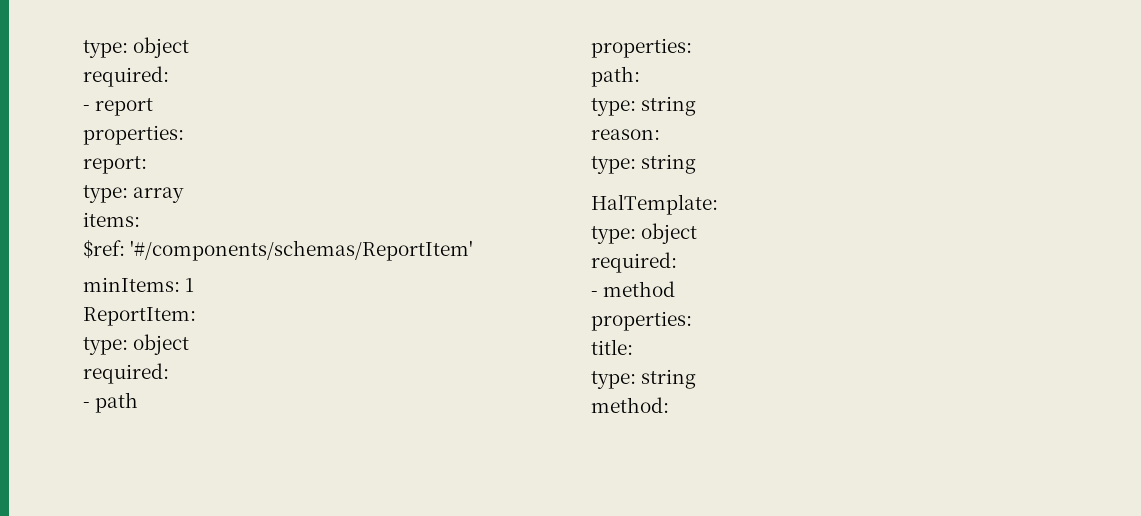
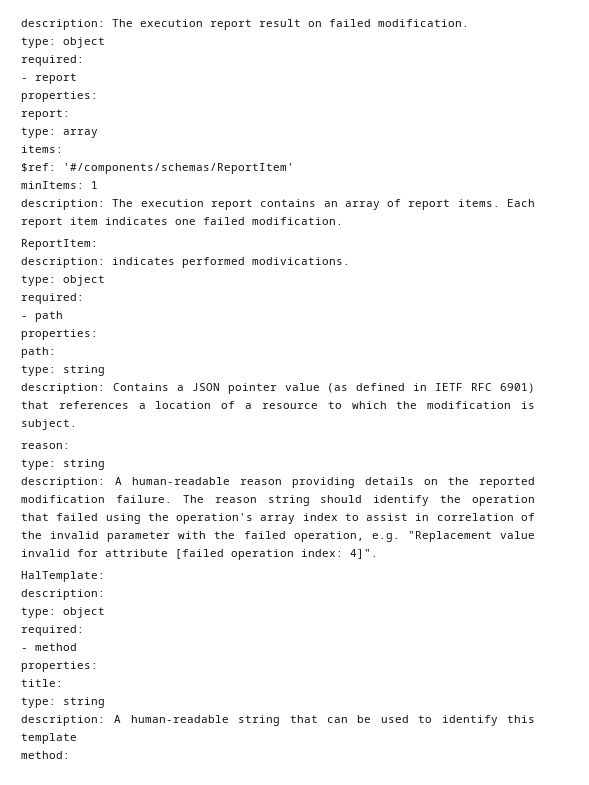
+ description: The execution report result on failed modification.
+ description: The execution report contains an array of report items. Each report item indicates one failed modification.
  ReportItem:
+ description: indicates performed modivications.
+ description: Contains a JSON pointer value (as defined in IETF RFC 6901) that references a location of a resource to which the modification is subject.
  reason:
  type: string
+ description: A human-readable reason providing details on the reported modification failure. The reason string should identify the operation that failed using the operation's array index to assist in correlation of the invalid parameter with the failed operation, e.g. "Replacement value invalid for attribute [failed operation index: 4]".
  HalTemplate:
+ description:
+ description: A human-readable string that can be used to identify this template

